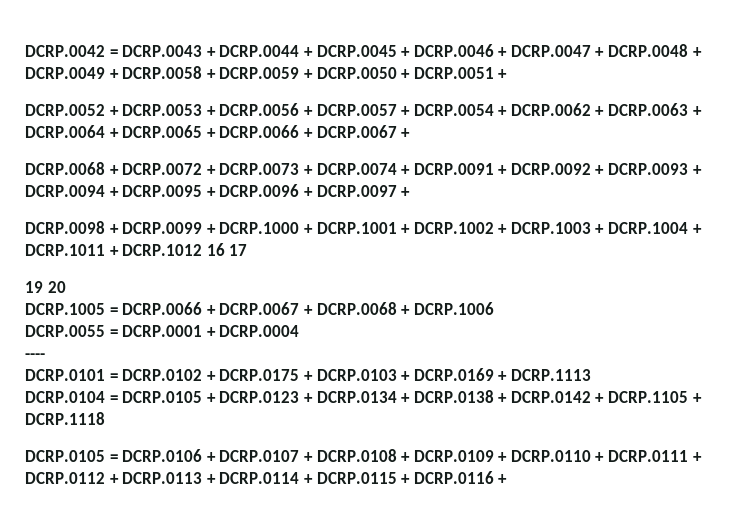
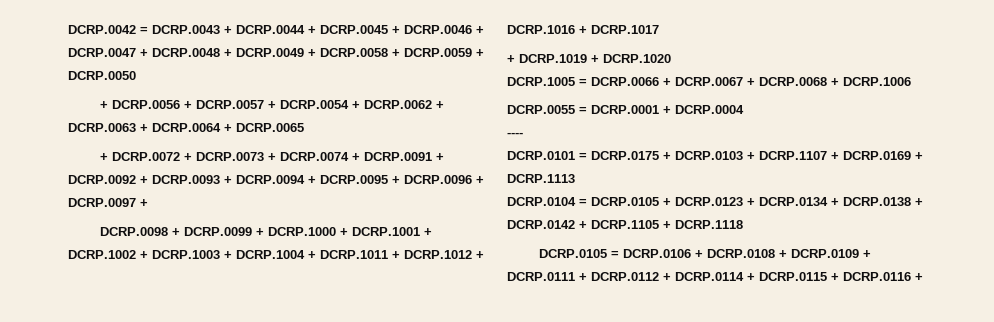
- DCRP.0042 = DCRP.0043 + DCRP.0044 + DCRP.0045 + DCRP.0046 + DCRP.0047 + DCRP.0048 + DCRP.0049 + DCRP.0058 + DCRP.0059 + DCRP.0050 + DCRP.0051 +
- DCRP.0052 + DCRP.0053 + DCRP.0056 + DCRP.0057 + DCRP.0054 + DCRP.0062 + DCRP.0063 + DCRP.0064 + DCRP.0065 + DCRP.0066 + DCRP.0067 +
- DCRP.0068 + DCRP.0072 + DCRP.0073 + DCRP.0074 + DCRP.0091 + DCRP.0092 + DCRP.0093 + DCRP.0094 + DCRP.0095 + DCRP.0096 + DCRP.0097 +
+ DCRP.0042 = DCRP.0043 + DCRP.0044 + DCRP.0045 + DCRP.0046 + DCRP.0047 + DCRP.0048 + DCRP.0049 + DCRP.0058 + DCRP.0059 + DCRP.0050
+ + DCRP.0056 + DCRP.0057 + DCRP.0054 + DCRP.0062 + DCRP.0063 + DCRP.0064 + DCRP.0065
+ + DCRP.0072 + DCRP.0073 + DCRP.0074 + DCRP.0091 + DCRP.0092 + DCRP.0093 + DCRP.0094 + DCRP.0095 + DCRP.0096 + DCRP.0097 +
- DCRP.0098 + DCRP.0099 + DCRP.1000 + DCRP.1001 + DCRP.1002 + DCRP.1003 + DCRP.1004 + DCRP.1011 + DCRP.1012 16 17
- 19 20
+ DCRP.0098 + DCRP.0099 + DCRP.1000 + DCRP.1001 + DCRP.1002 + DCRP.1003 + DCRP.1004 + DCRP.1011 + DCRP.1012 + DCRP.1016 + DCRP.1017
+ + DCRP.1019 + DCRP.1020
- DCRP.0101 = DCRP.0102 + DCRP.0175 + DCRP.0103 + DCRP.0169 + DCRP.1113
+ DCRP.0101 = DCRP.0175 + DCRP.0103 + DCRP.1107 + DCRP.0169 + DCRP.1113
- DCRP.0105 = DCRP.0106 + DCRP.0107 + DCRP.0108 + DCRP.0109 + DCRP.0110 + DCRP.0111 + DCRP.0112 + DCRP.0113 + DCRP.0114 + DCRP.0115 + DCRP.0116 +
+ DCRP.0105 = DCRP.0106 + DCRP.0108 + DCRP.0109 + DCRP.0111 + DCRP.0112 + DCRP.0114 + DCRP.0115 + DCRP.0116 +

